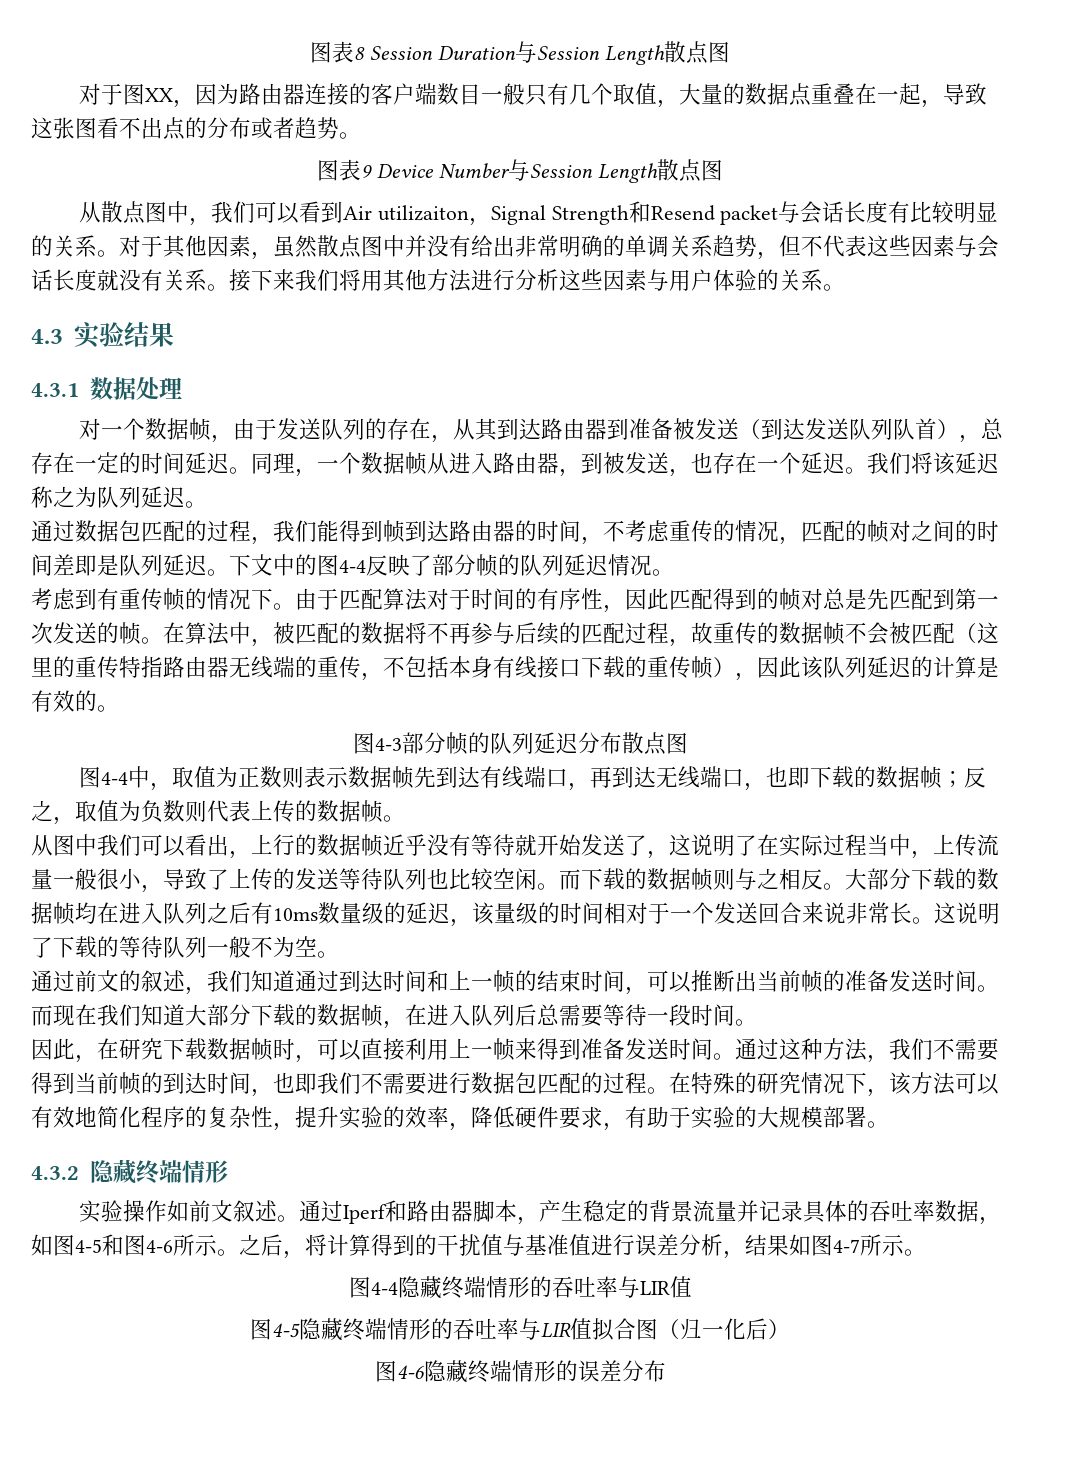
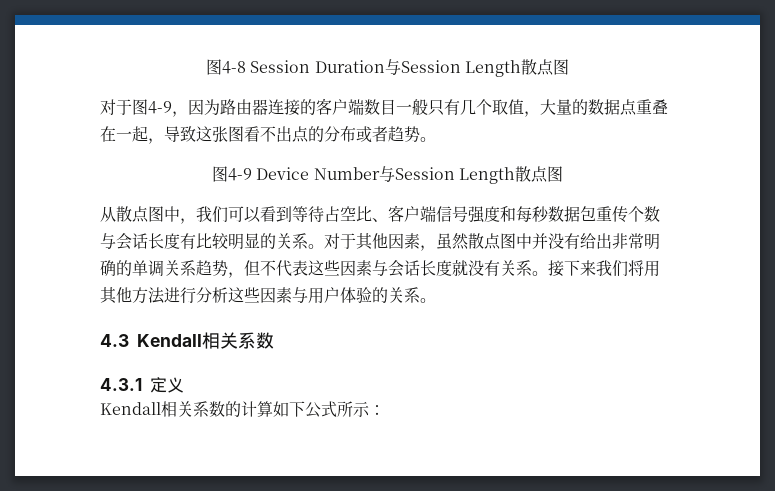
- 图表8 Session Duration与Session Length散点图
+ 图4-8 Session Duration与Session Length散点图
- 对于图XX，因为路由器连接的客户端数目一般只有几个取值，大量的数据点重叠在一起，导致这张图看不出点的分布或者趋势。
+ 对于图4-9，因为路由器连接的客户端数目一般只有几个取值，大量的数据点重叠在一起，导致这张图看不出点的分布或者趋势。
- 图表9 Device Number与Session Length散点图
+ 图4-9 Device Number与Session Length散点图
- 从散点图中，我们可以看到Air utilizaiton，Signal Strength和Resend packet与会话长度有比较明显的关系。
+ 从散点图中，我们可以看到等待占空比、客户端信号强度和每秒数据包重传个数与会话长度有比较明显的关系。
- 4.3实验结果
- 4.3.1数据处理
- 对一个数据帧，由于发送队列的存在，从其到达路由器到准备被发送（到达发送队列队首），总存在一定的时间延迟。同理，一个数据帧从进入路由器，到被发送，也存在一个延迟。我们将该延迟称之为队列延迟。
- 通过数据包匹配的过程，我们能得到帧到达路由器的时间，不考虑重传的情况，匹配的帧对之间的时间差即是队列延迟。下文中的图4-4反映了部分帧的队列延迟情况。
- 考虑到有重传帧的情况下。由于匹配算法对于时间的有序性，因此匹配得到的帧对总是先匹配到第一次发送的帧。在算法中，被匹配的数据将不再参与后续的匹配过程，故重传的数据帧不会被匹配（这里的重传特指路由器无线端的重传，不包括本身有线接口下载的重传帧），因此该队列延迟的计算是有效的。
- 图4-3部分帧的队列延迟分布散点图
- 图4-4中，取值为正数则表示数据帧先到达有线端口，再到达无线端口，也即下载的数据帧；反之，取值为负数则代表上传的数据帧。
- 从图中我们可以看出，上行的数据帧近乎没有等待就开始发送了，这说明了在实际过程当中，上传流量一般很小，导致了上传的发送等待队列也比较空闲。而下载的数据帧则与之相反。大部分下载的数据帧均在进入队列之后有10ms数量级的延迟，该量级的时间相对于一个发送回合来说非常长。这说明了下载的等待队列一般不为空。
- 通过前文的叙述，我们知道通过到达时间和上一帧的结束时间，可以推断出当前帧的准备发送时间。而现在我们知道大部分下载的数据帧，在进入队列后总需要等待一段时间。
- 因此，在研究下载数据帧时，可以直接利用上一帧来得到准备发送时间。通过这种方法，我们不需要得到当前帧的到达时间，也即我们不需要进行数据包匹配的过程。在特殊的研究情况下，该方法可以有效地简化程序的复杂性，提升实验的效率，降低硬件要求，有助于实验的大规模部署。
- 4.3.2隐藏终端情形
- 实验操作如前文叙述。通过Iperf和路由器脚本，产生稳定的背景流量并记录具体的吞吐率数据，如图4-5和图4-6所示。之后，将计算得到的干扰值与基准值进行误差分析，结果如图4-7所示。
- 图4-4隐藏终端情形的吞吐率与LIR值
- 图4-5隐藏终端情形的吞吐率与LIR值拟合图（归一化后）
- 图4-6隐藏终端情形的误差分布
+ 4.3 Kendall相关系数
+ 4.3.1定义
+ Kendall相关系数的计算如下公式所示：

